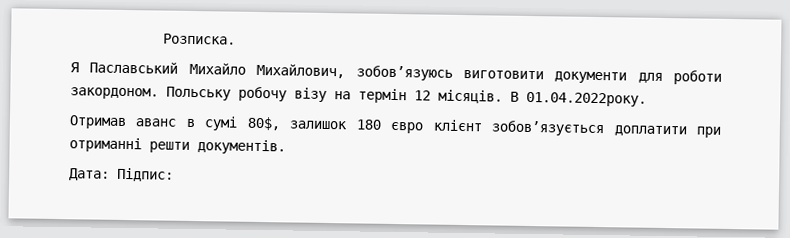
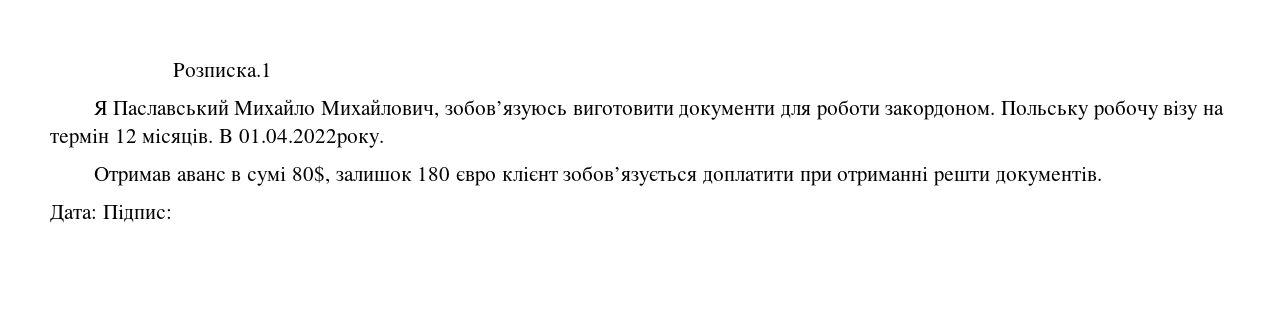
- Розписка.
+ Розписка.1

